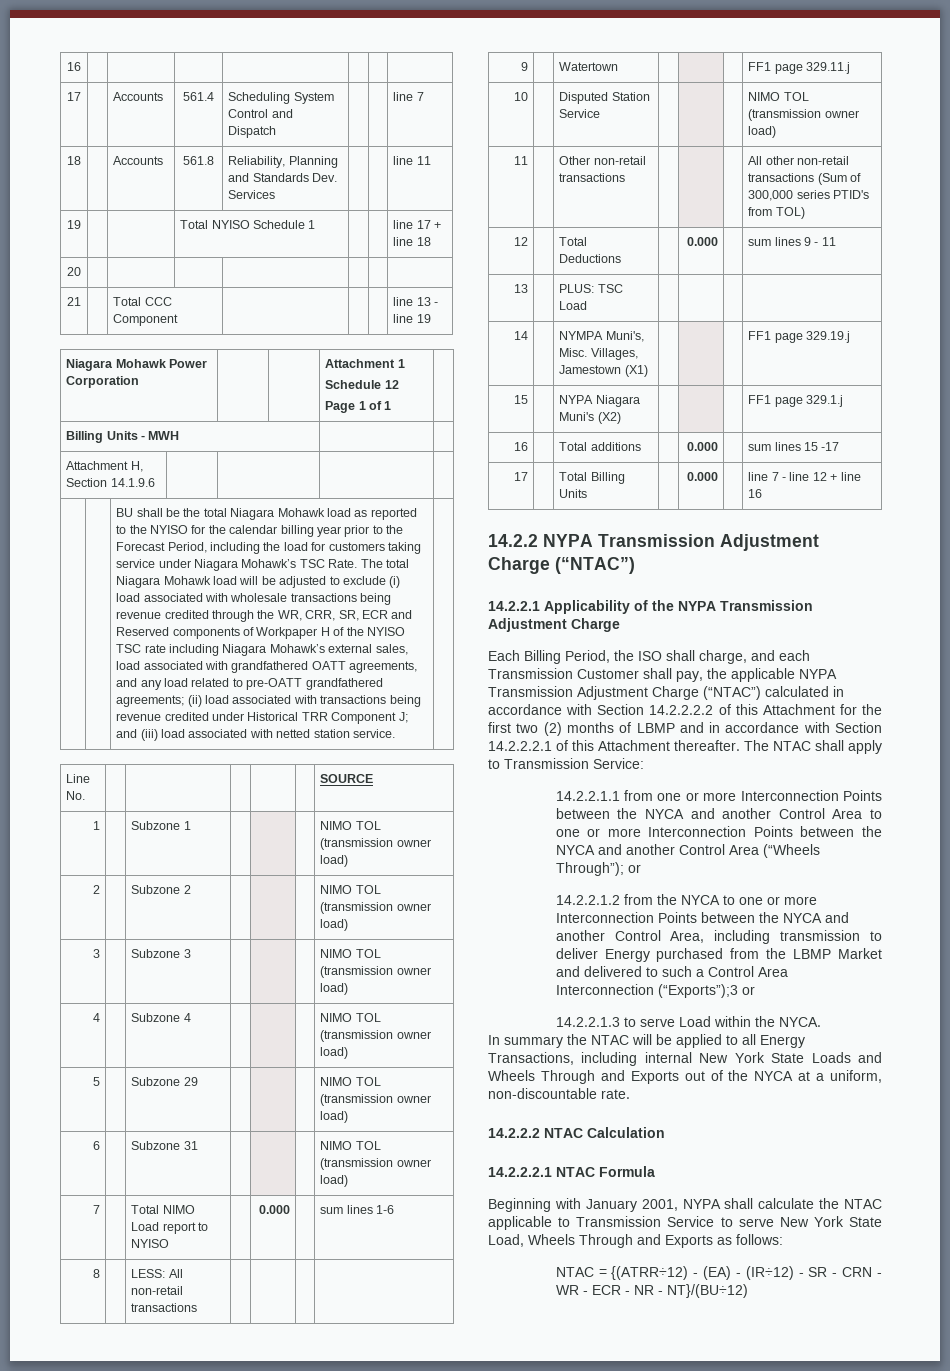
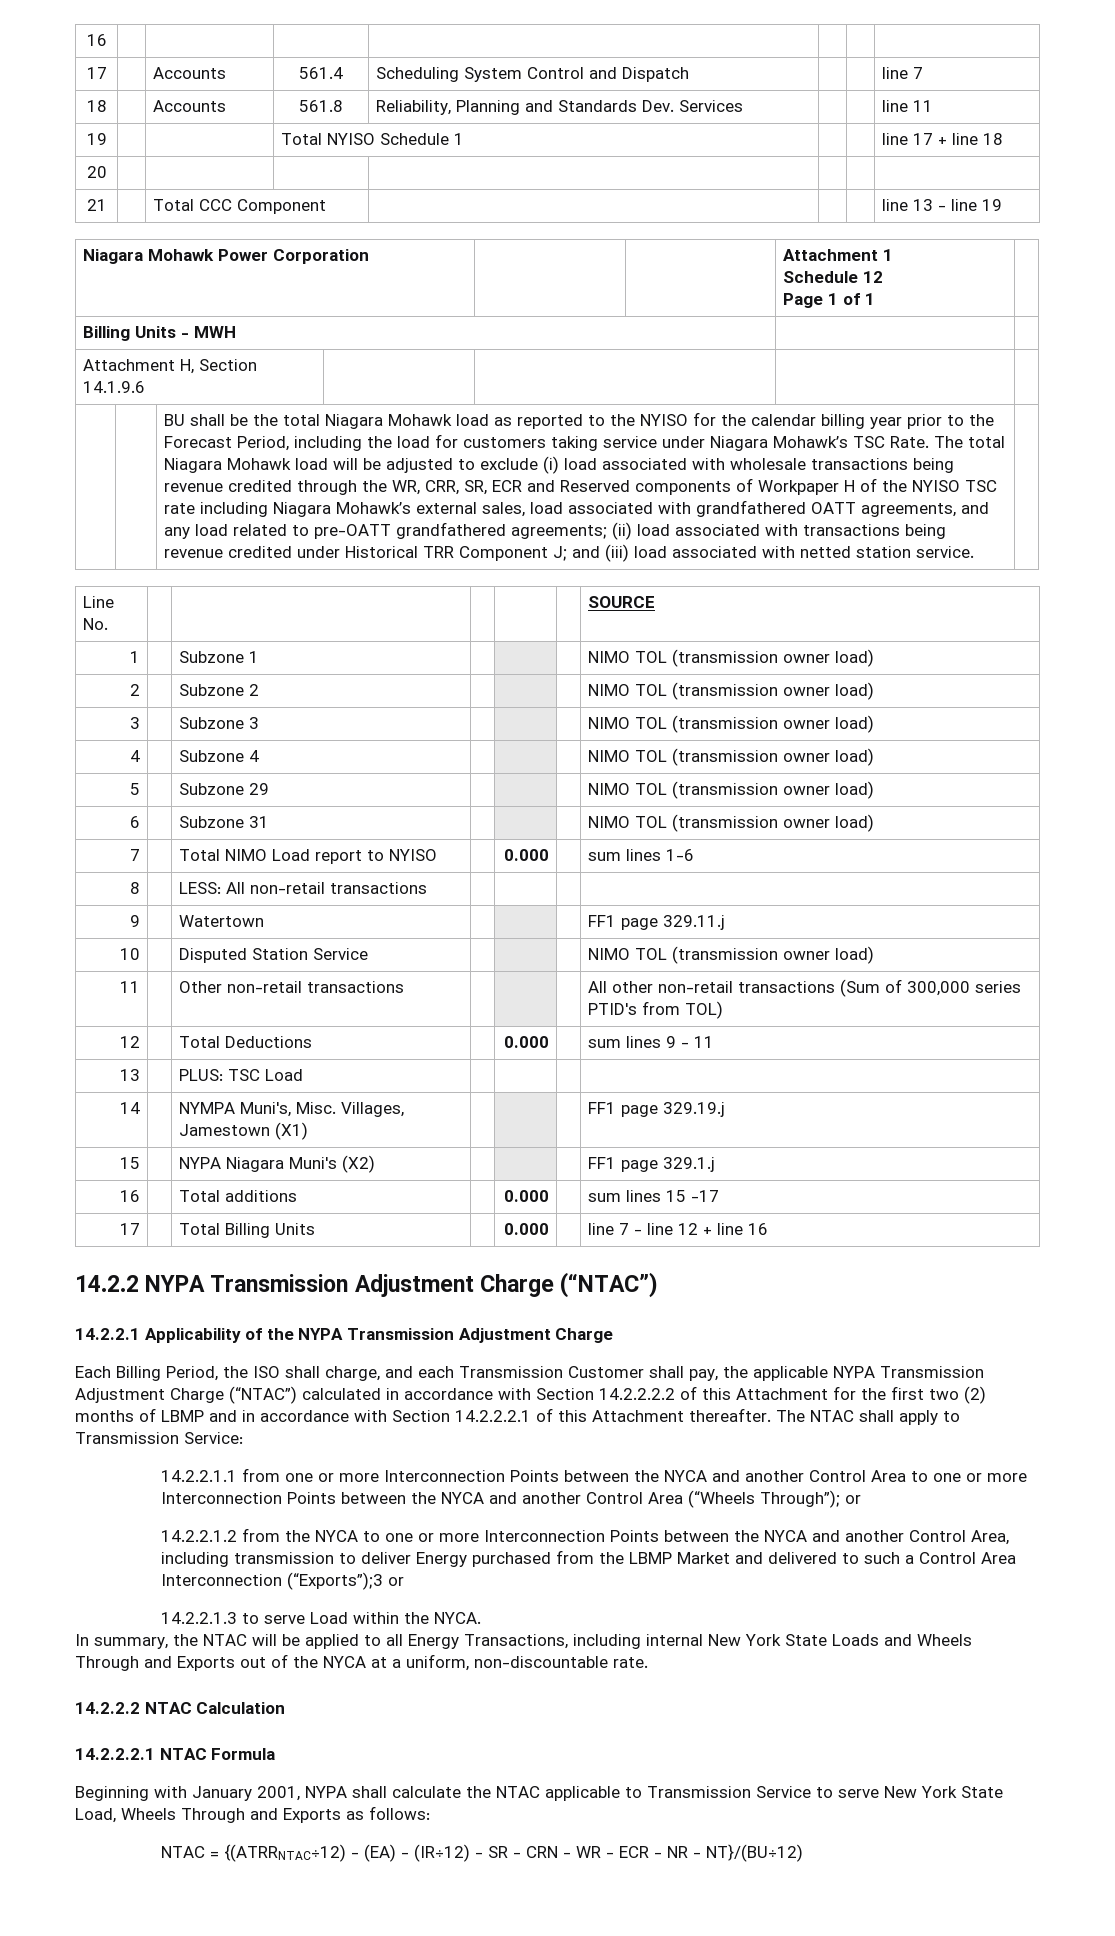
- In summary the NTAC will be applied to all Energy Transactions, including internal New York State Loads and Wheels Through and Exports out of the NYCA at a uniform, non-discountable rate.
+ In summary, the NTAC will be applied to all Energy Transactions, including internal New York State Loads and Wheels Through and Exports out of the NYCA at a uniform, non-discountable rate.
- NTAC = {(ATRR÷12) - (EA) - (IR÷12) - SR - CRN - WR - ECR - NR - NT}/(BU÷12)
+ NTAC = {(ATRRNTAC÷12) - (EA) - (IR÷12) - SR - CRN - WR - ECR - NR - NT}/(BU÷12)

